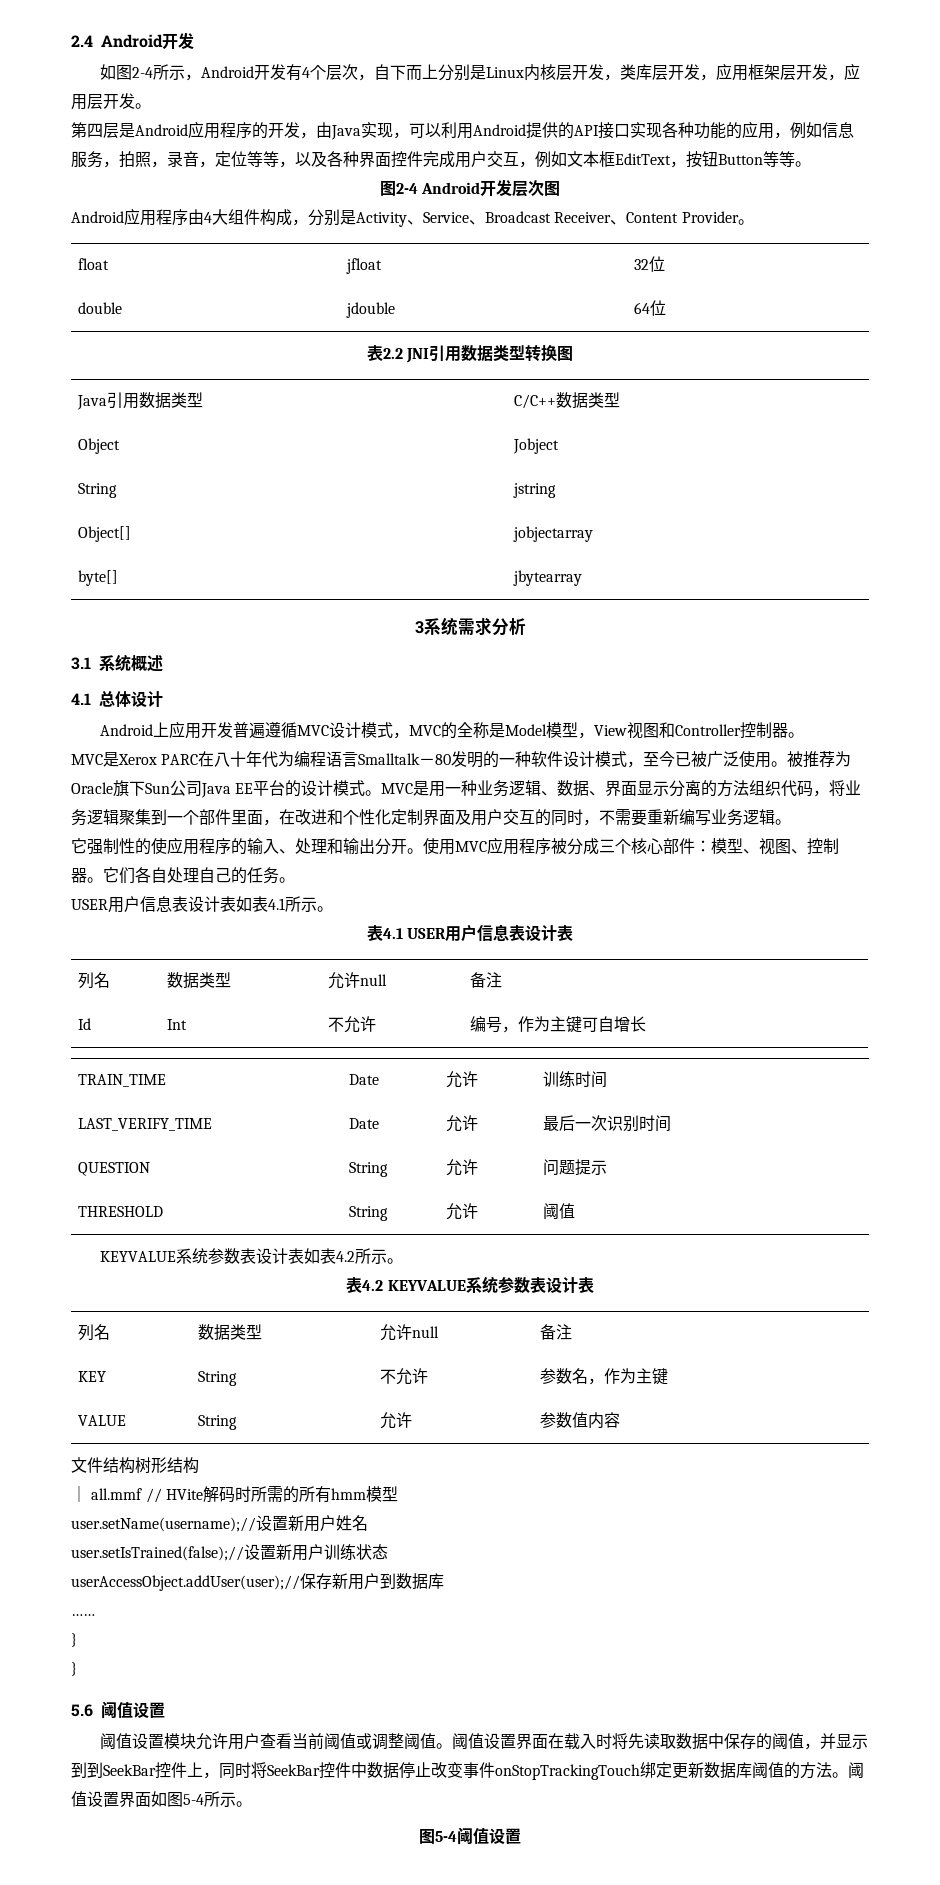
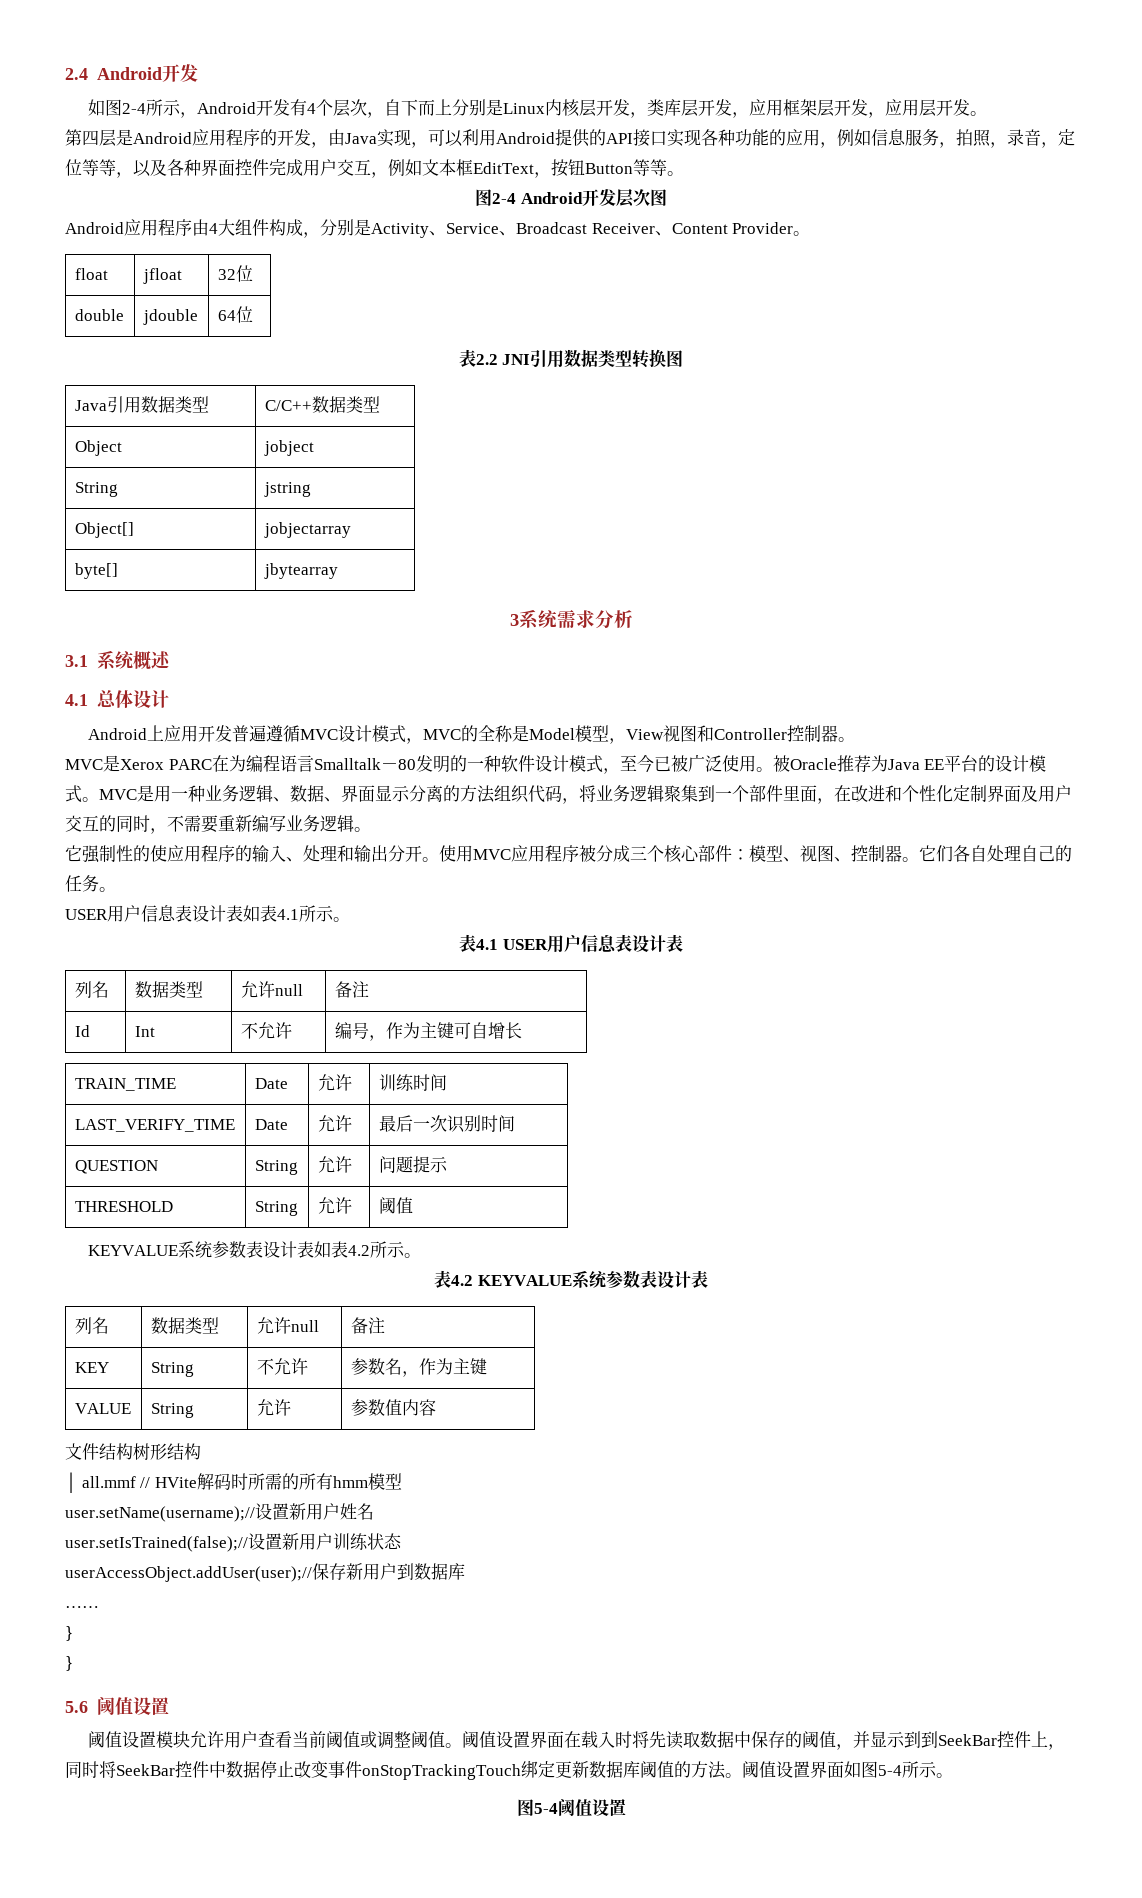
- Object | Jobject
+ Object | jobject
- MVC是Xerox PARC在八十年代为编程语言Smalltalk－80发明的一种软件设计模式，至今已被广泛使用。
+ MVC是Xerox PARC在为编程语言Smalltalk－80发明的一种软件设计模式，至今已被广泛使用。
- 被推荐为Oracle旗下Sun公司Java EE平台的设计模式。
+ 被Oracle推荐为Java EE平台的设计模式。

